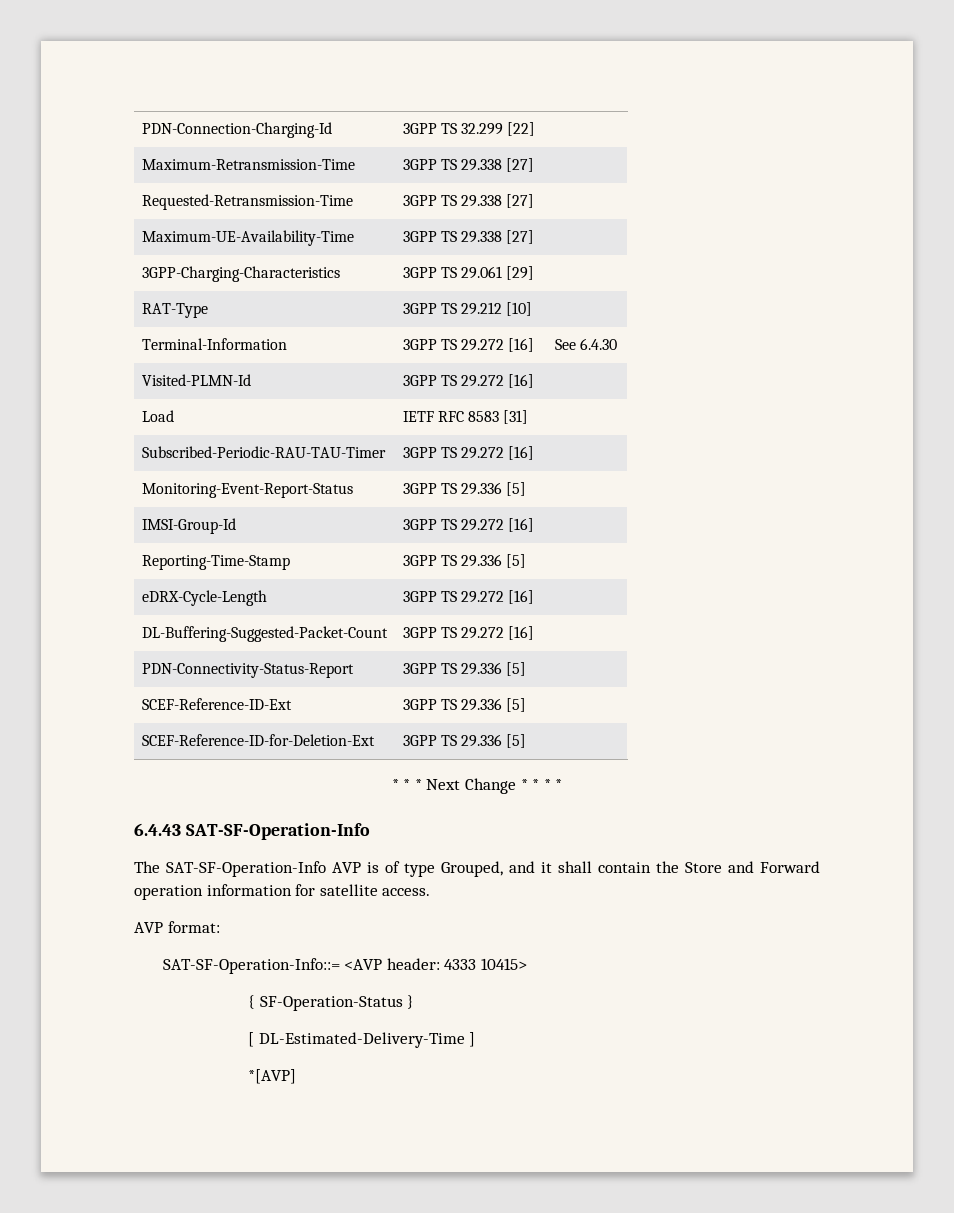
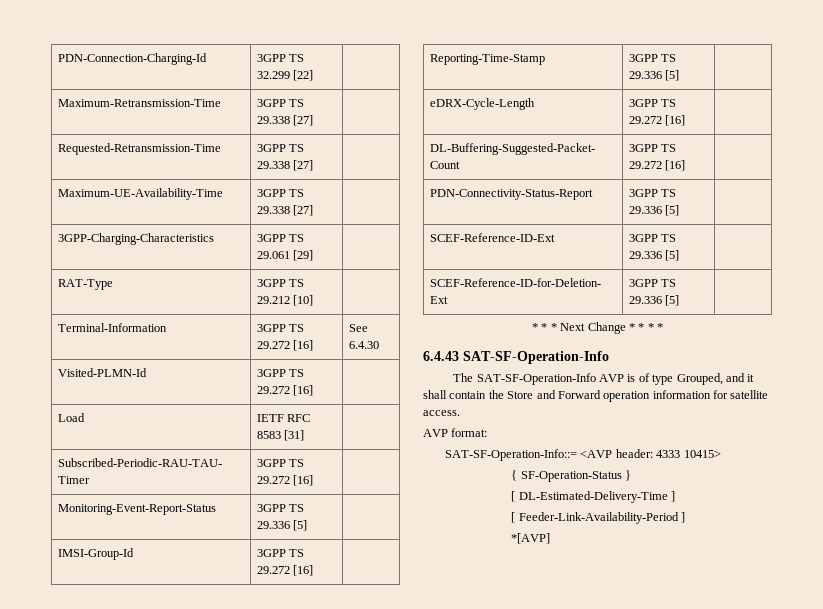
+ [ Feeder-Link-Availability-Period ]

